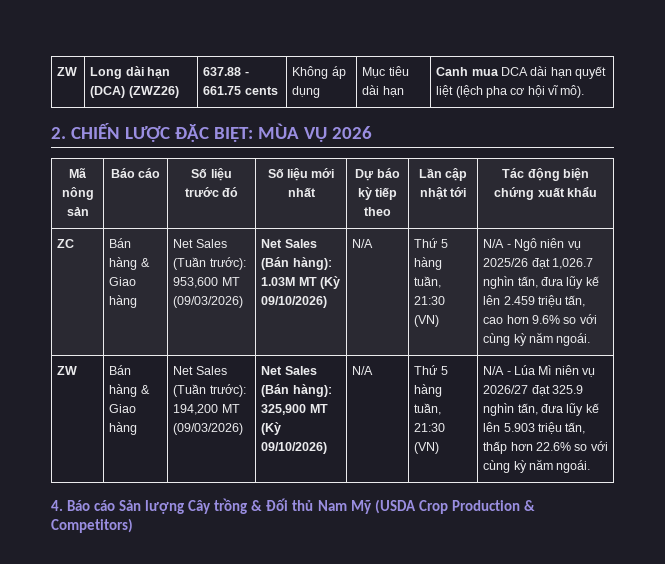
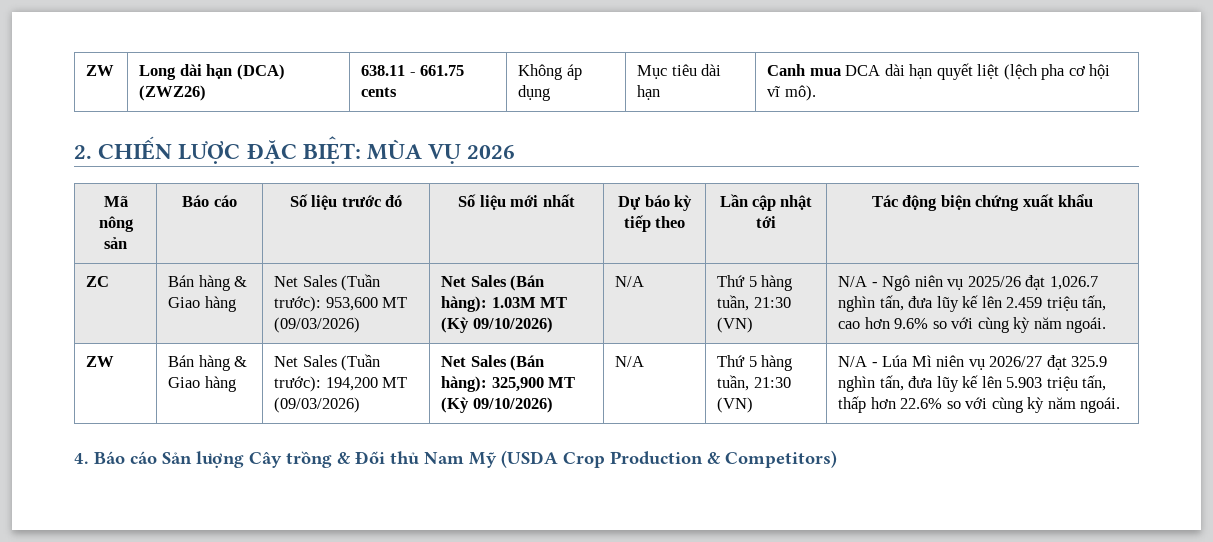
- ZW | Long dài hạn (DCA) (ZWZ26) | 637.88 - 661.75 cents | Không áp dụng | Mục tiêu dài hạn | Canh mua DCA dài hạn quyết liệt (lệch pha cơ hội vĩ mô).
+ ZW | Long dài hạn (DCA) (ZWZ26) | 638.11 - 661.75 cents | Không áp dụng | Mục tiêu dài hạn | Canh mua DCA dài hạn quyết liệt (lệch pha cơ hội vĩ mô).

